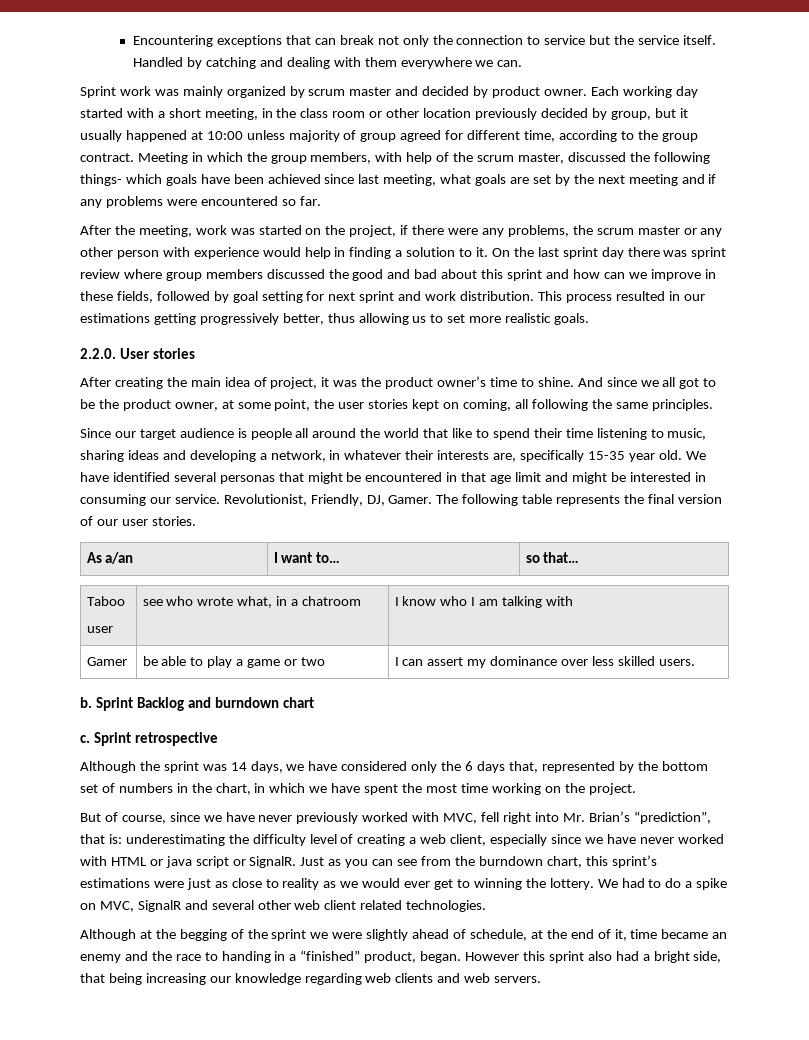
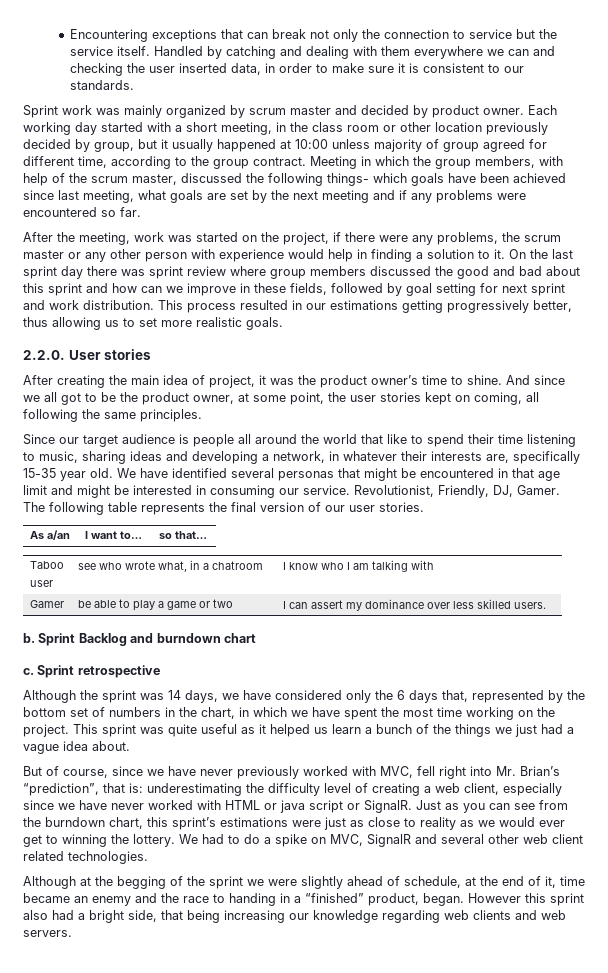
- Handled by catching and dealing with them everywhere we can.
+ Handled by catching and dealing with them everywhere we can and checking the user inserted data, in order to make sure it is consistent to our standards.
+ This sprint was quite useful as it helped us learn a bunch of the things we just had a vague idea about.

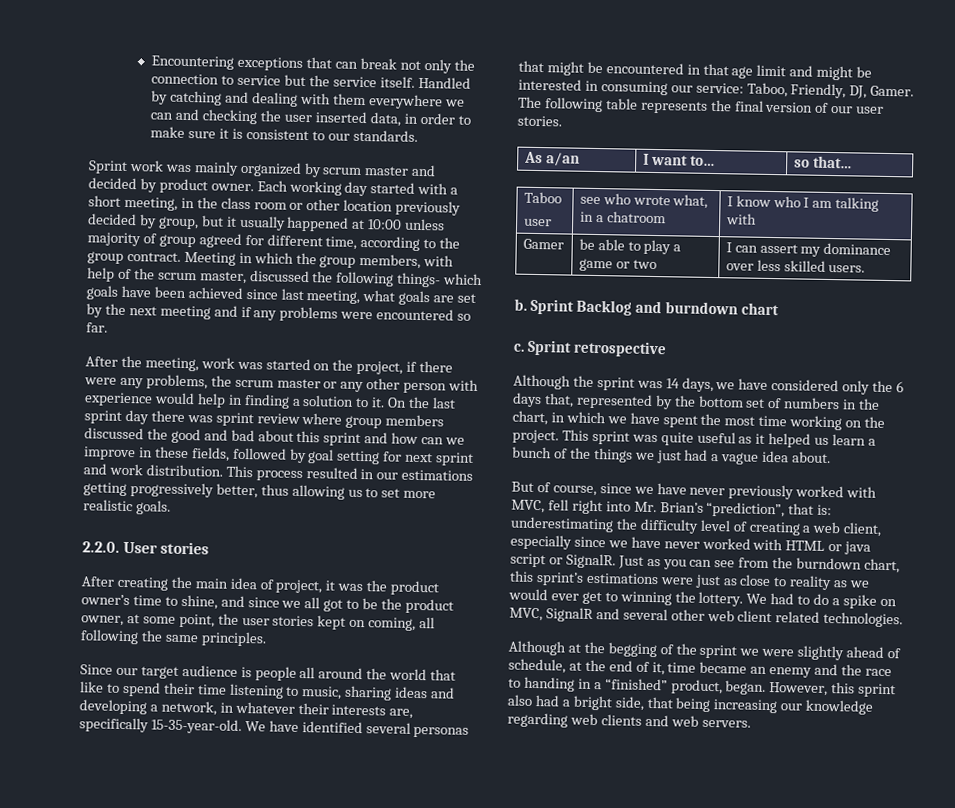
- After creating the main idea of project, it was the product owner’s time to shine. And since we all got to be the product owner, at some point, the user stories kept on coming, all following the same principles.
+ After creating the main idea of project, it was the product owner’s time to shine, and since we all got to be the product owner, at some point, the user stories kept on coming, all following the same principles.
- Since our target audience is people all around the world that like to spend their time listening to music, sharing ideas and developing a network, in whatever their interests are, specifically 15-35 year old.
+ Since our target audience is people all around the world that like to spend their time listening to music, sharing ideas and developing a network, in whatever their interests are, specifically 15-35-year-old.
- We have identified several personas that might be encountered in that age limit and might be interested in consuming our service. Revolutionist, Friendly, DJ, Gamer.
+ We have identified several personas that might be encountered in that age limit and might be interested in consuming our service: Taboo, Friendly, DJ, Gamer.
- However this sprint also had a bright side, that being increasing our knowledge regarding web clients and web servers.
+ However, this sprint also had a bright side, that being increasing our knowledge regarding web clients and web servers.

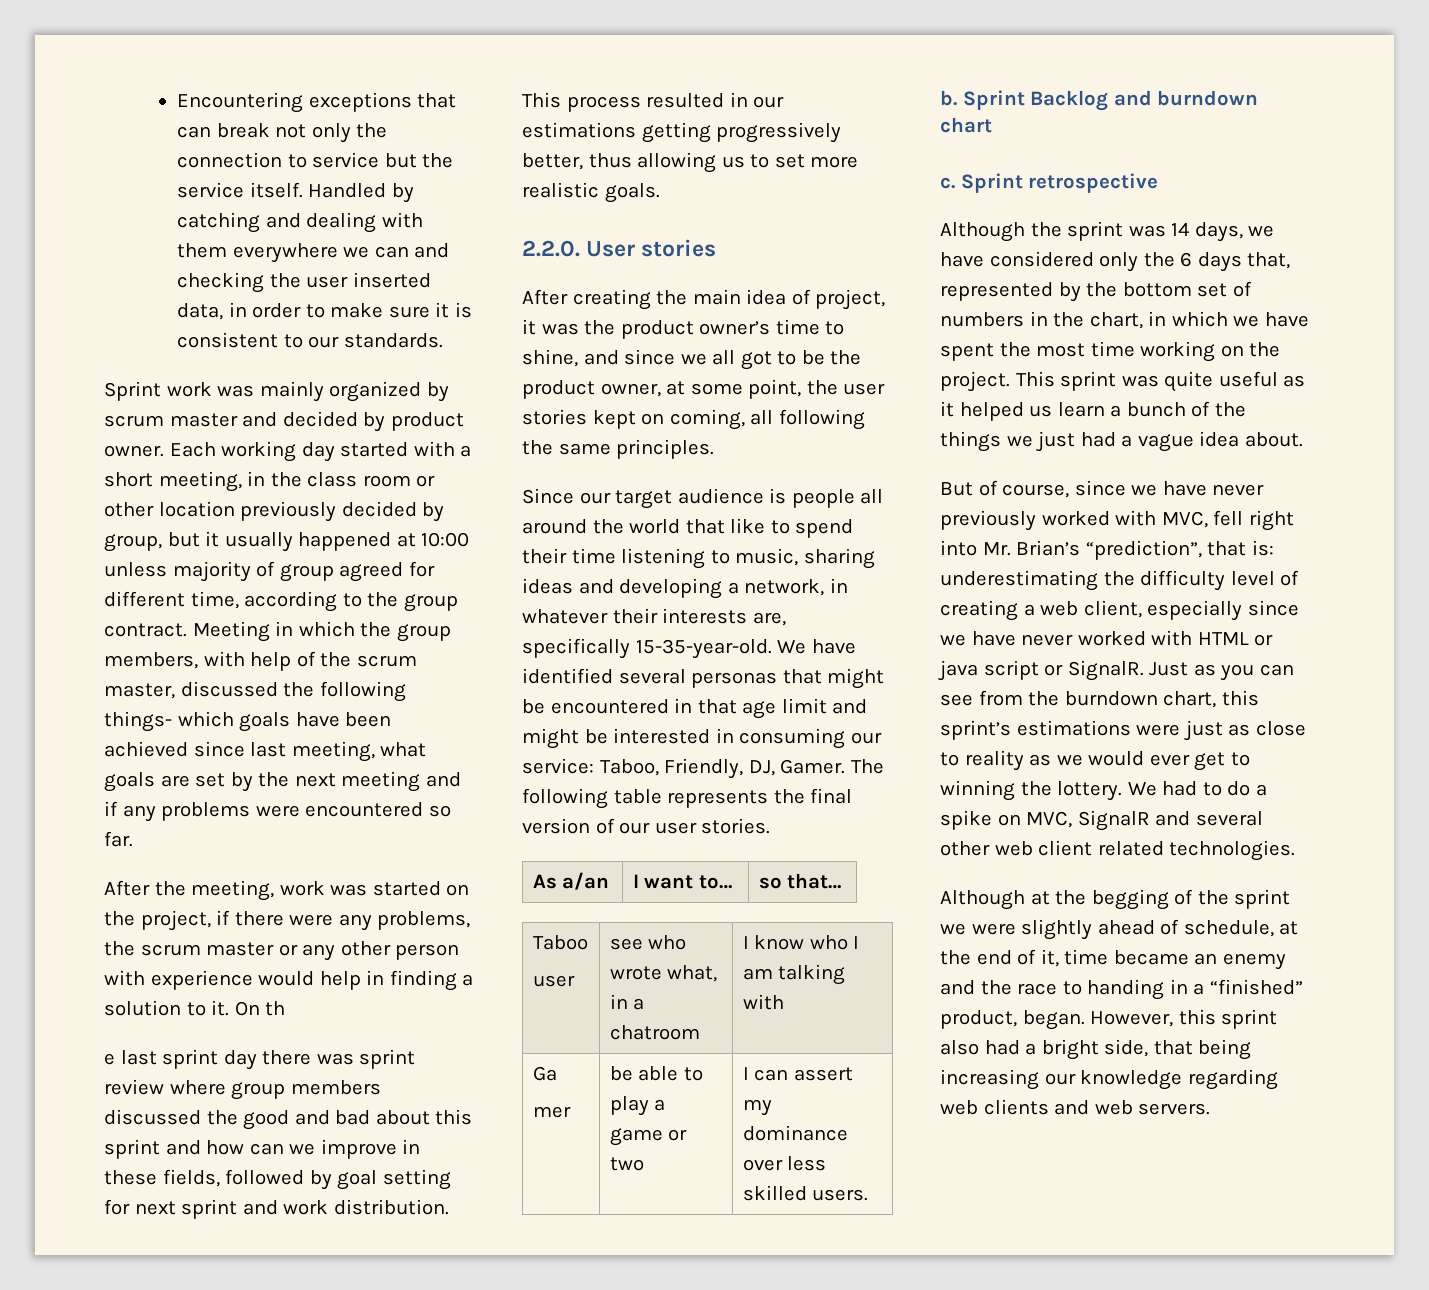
- On the last sprint day there was sprint review where group members discussed the good and bad about this sprint and how can we improve in these fields, followed by goal setting for next sprint and work distribution.
+ On th
+ e last sprint day there was sprint review where group members discussed the good and bad about this sprint and how can we improve in these fields, followed by goal setting for next sprint and work distribution.
- Gamer | be able to play a game or two | I can assert my dominance over less skilled users.
+ Ga
+ mer | be able to play a game or two | I can assert my dominance over less skilled users.

